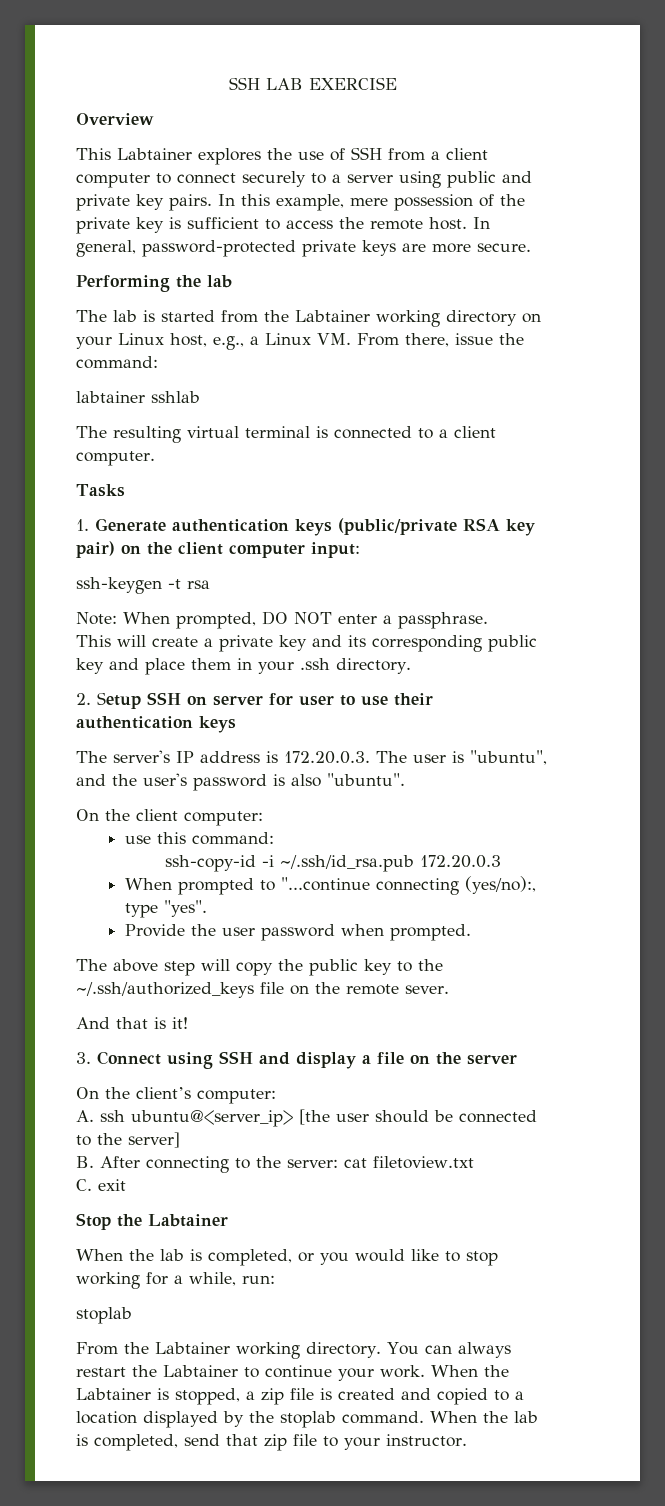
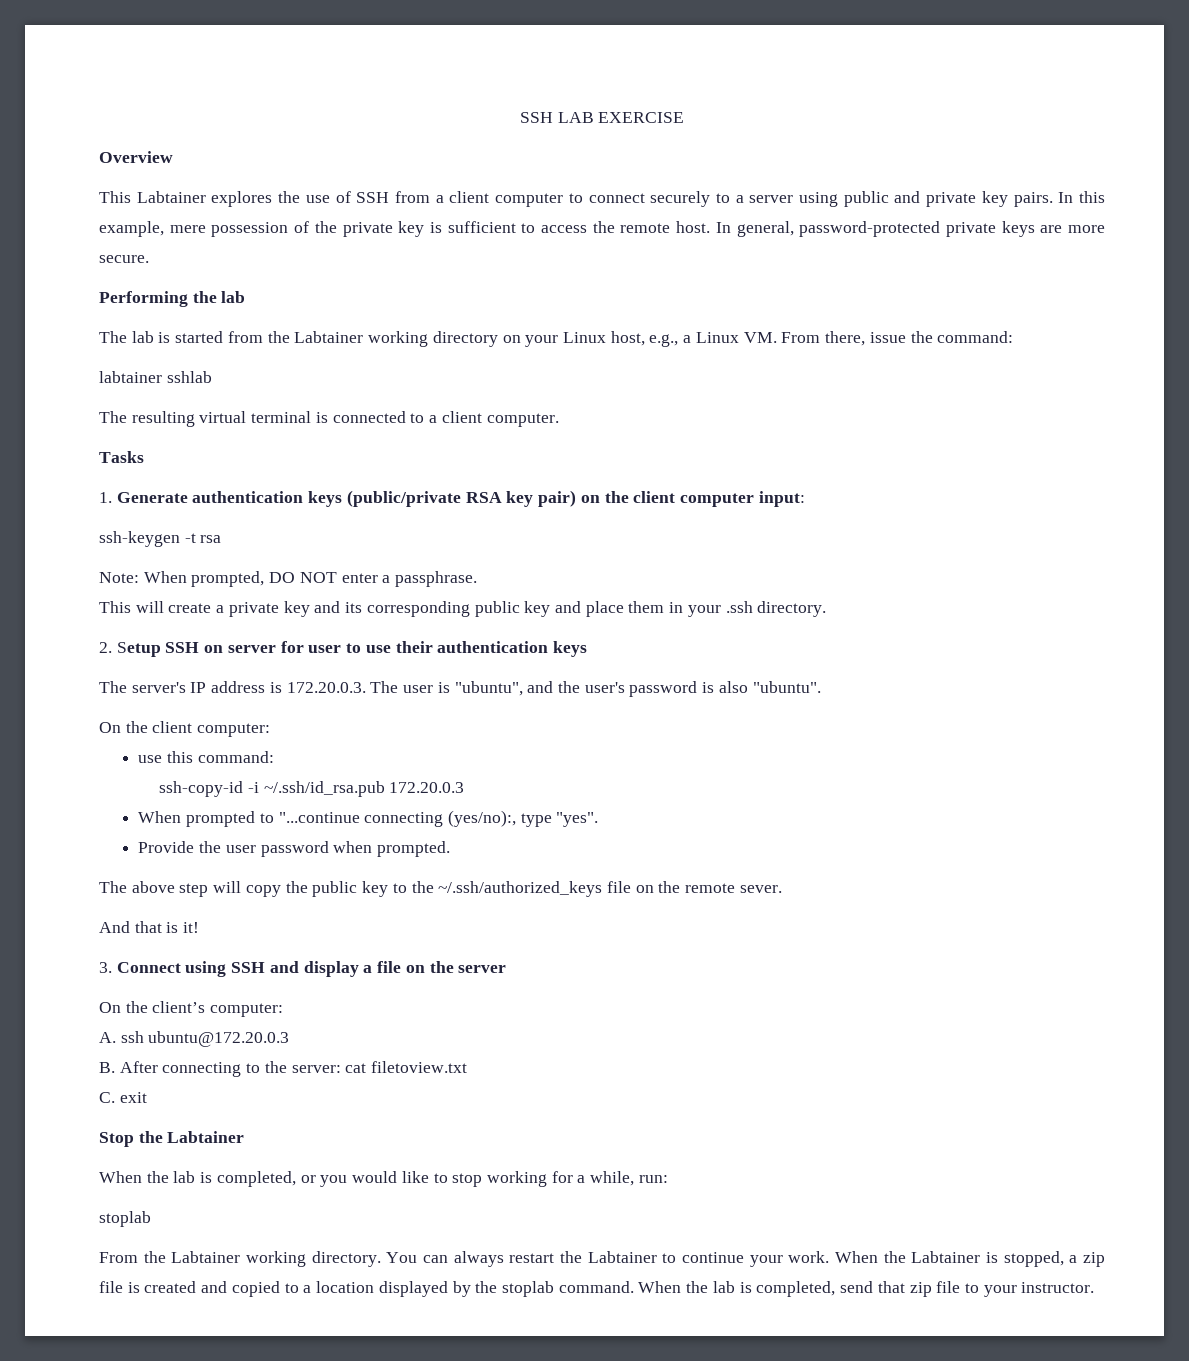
- A. ssh ubuntu@<server_ip> [the user should be connected to the server]
+ A. ssh ubuntu@172.20.0.3

